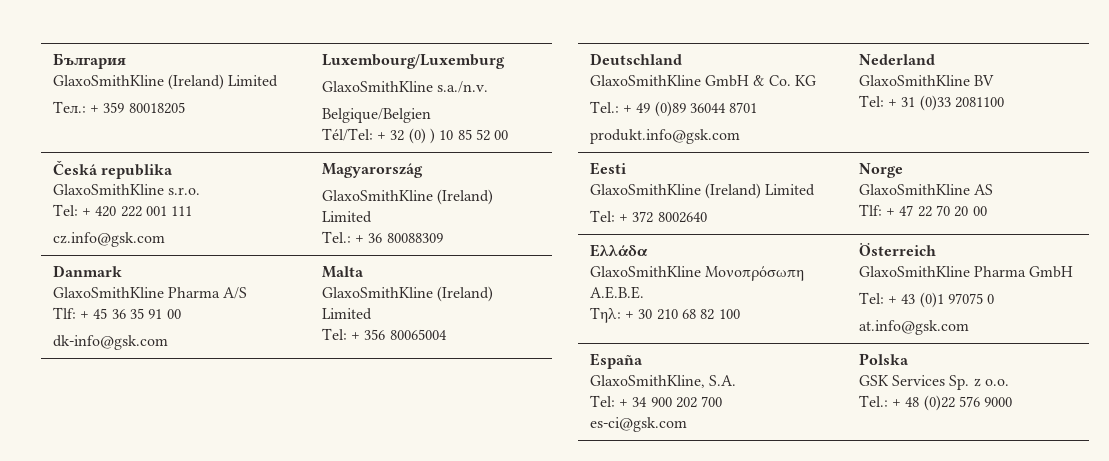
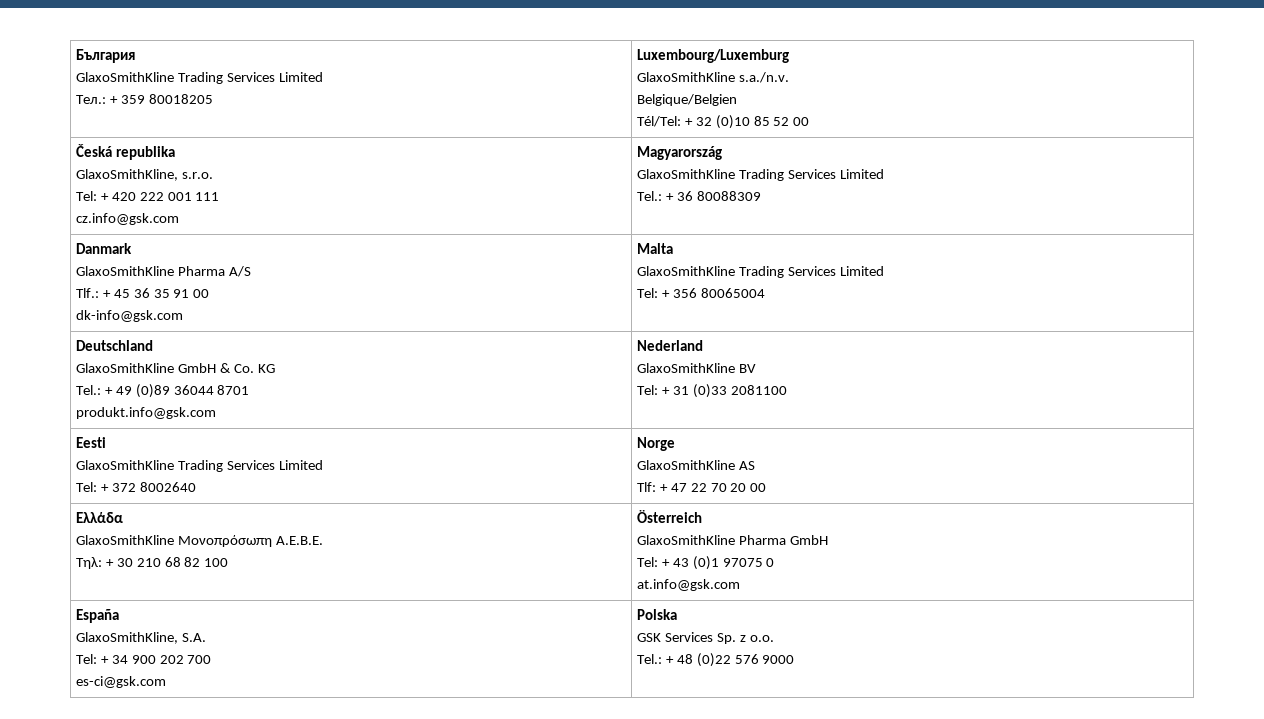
  България
- GlaxoSmithKline (Ireland) Limited
+ GlaxoSmithKline Trading Services Limited
  Teл.: + 359 80018205 | Luxembourg/Luxemburg
  GlaxoSmithKline s.a./n.v.
  Belgique/Belgien
- Tél/Tel: + 32 (0) ) 10 85 52 00
+ Tél/Tel: + 32 (0)10 85 52 00
  Česká republika
- GlaxoSmithKline s.r.o.
+ GlaxoSmithKline, s.r.o.
  Tel: + 420 222 001 111
  cz.info@gsk.com | Magyarország
- GlaxoSmithKline (Ireland) Limited
+ GlaxoSmithKline Trading Services Limited
  Danmark
  GlaxoSmithKline Pharma A/S
- Tlf: + 45 36 35 91 00
+ Tlf.: + 45 36 35 91 00
  dk-info@gsk.com | Malta
- GlaxoSmithKline (Ireland) Limited
+ GlaxoSmithKline Trading Services Limited
  Eesti
- GlaxoSmithKline (Ireland) Limited
+ GlaxoSmithKline Trading Services Limited

